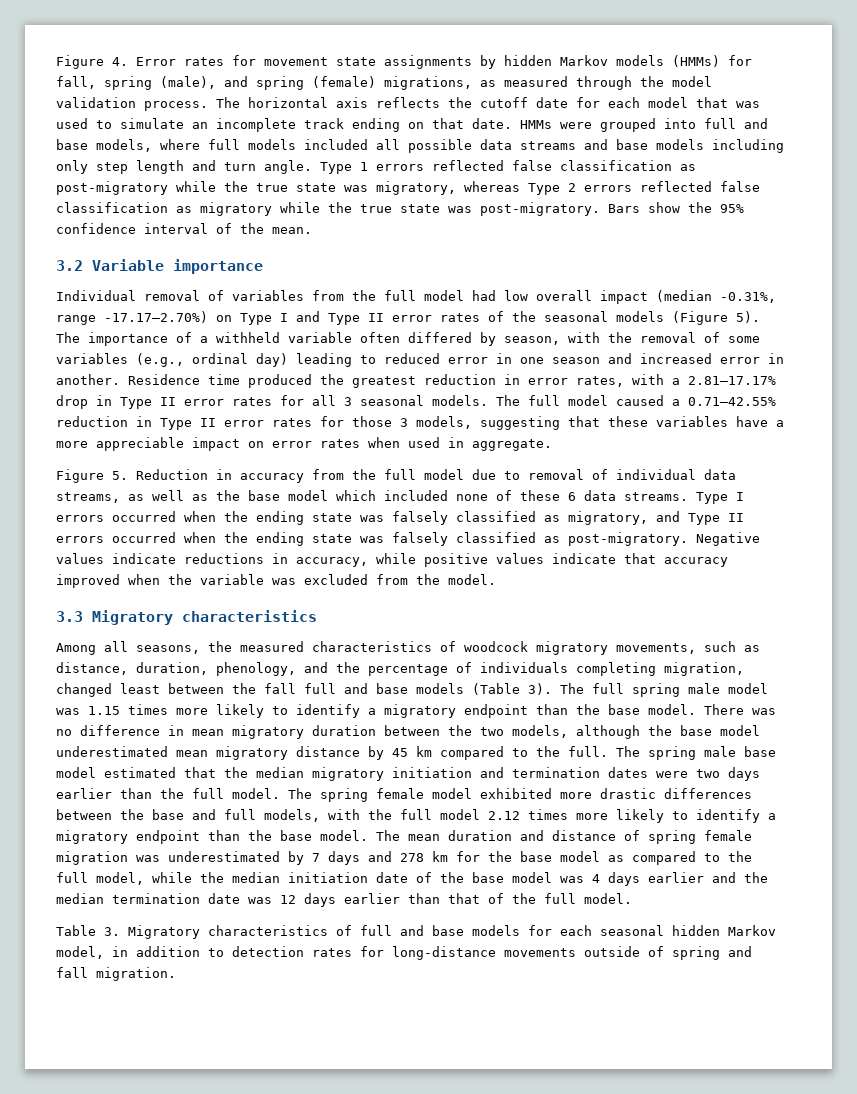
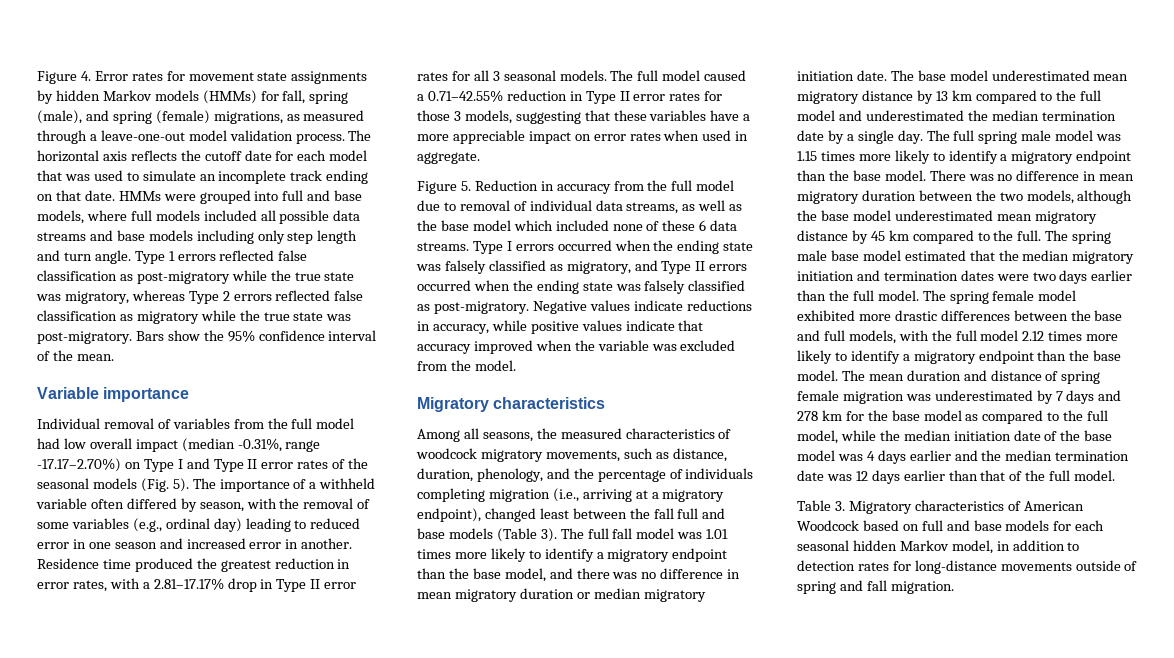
- Figure 4. Error rates for movement state assignments by hidden Markov models (HMMs) for fall, spring (male), and spring (female) migrations, as measured through the model validation process.
+ Figure 4. Error rates for movement state assignments by hidden Markov models (HMMs) for fall, spring (male), and spring (female) migrations, as measured through a leave-one-out model validation process.
- 3.2 Variable importance
+ Variable importance
- Individual removal of variables from the full model had low overall impact (median -0.31%, range -17.17–2.70%) on Type I and Type II error rates of the seasonal models (Figure 5).
+ Individual removal of variables from the full model had low overall impact (median -0.31%, range -17.17–2.70%) on Type I and Type II error rates of the seasonal models (Fig. 5).
  Negative values indicate reductions in accuracy, while positive values indicate that accuracy improved when the variable was excluded from the model.
- 3.3 Migratory characteristics
+ Migratory characteristics
- Among all seasons, the measured characteristics of woodcock migratory movements, such as distance, duration, phenology, and the percentage of individuals completing migration, changed least between the fall full and base models (Table 3).
+ Among all seasons, the measured characteristics of woodcock migratory movements, such as distance, duration, phenology, and the percentage of individuals completing migration (i.e., arriving at a migratory endpoint), changed least between the fall full and base models (Table 3).
- The full spring male model was 1.15 times more likely to identify a migratory endpoint than the base model.
+ The full fall model was 1.01 times more likely to identify a migratory endpoint than the base model, and there was no difference in mean migratory duration or median migratory initiation date. The base model underestimated mean migratory distance by 13 km compared to the full model and underestimated the median termination date by a single day. The full spring male model was 1.15 times more likely to identify a migratory endpoint than the base model.
- Table 3. Migratory characteristics of full and base models for each seasonal hidden Markov model, in addition to detection rates for long-distance movements outside of spring and fall migration.
+ Table 3. Migratory characteristics of American Woodcock based on full and base models for each seasonal hidden Markov model, in addition to detection rates for long-distance movements outside of spring and fall migration.

